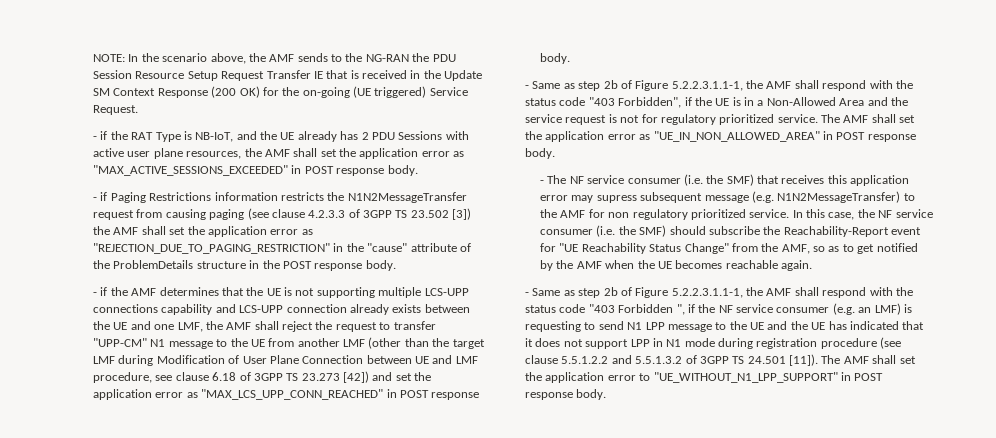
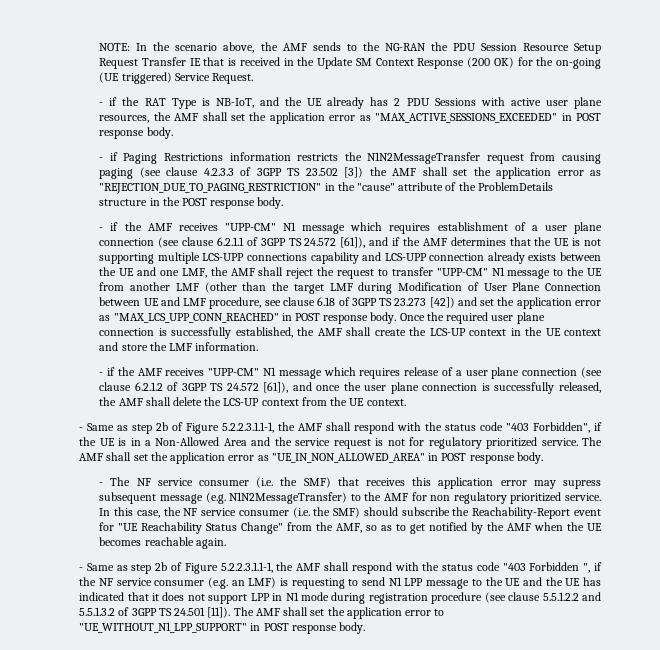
- - if the AMF determines that the UE is not supporting multiple LCS-UPP connections capability and LCS-UPP connection already exists between the UE and one LMF, the AMF shall reject the request to transfer "UPP-CM" N1 message to the UE from another LMF (other than the target LMF during Modification of User Plane Connection between UE and LMF procedure, see clause 6.18 of 3GPP TS 23.273 [42]) and set the application error as "MAX_LCS_UPP_CONN_REACHED" in POST response body.
+ - if the AMF receives "UPP-CM" N1 message which requires establishment of a user plane connection (see clause 6.2.1.1 of 3GPP TS 24.572 [61]), and if the AMF determines that the UE is not supporting multiple LCS-UPP connections capability and LCS-UPP connection already exists between the UE and one LMF, the AMF shall reject the request to transfer "UPP-CM" N1 message to the UE from another LMF (other than the target LMF during Modification of User Plane Connection between UE and LMF procedure, see clause 6.18 of 3GPP TS 23.273 [42]) and set the application error as "MAX_LCS_UPP_CONN_REACHED" in POST response body. Once the required user plane connection is successfully established, the AMF shall create the LCS-UP context in the UE context and store the LMF information.
+ - if the AMF receives "UPP-CM" N1 message which requires release of a user plane connection (see clause 6.2.1.2 of 3GPP TS 24.572 [61]), and once the user plane connection is successfully released, the AMF shall delete the LCS-UP context from the UE context.

